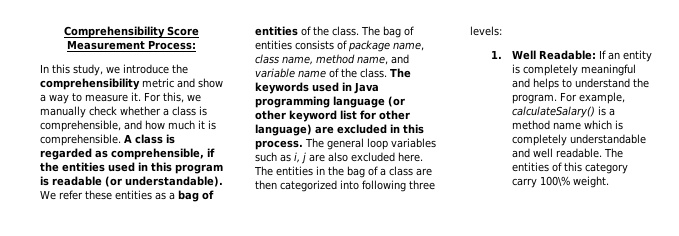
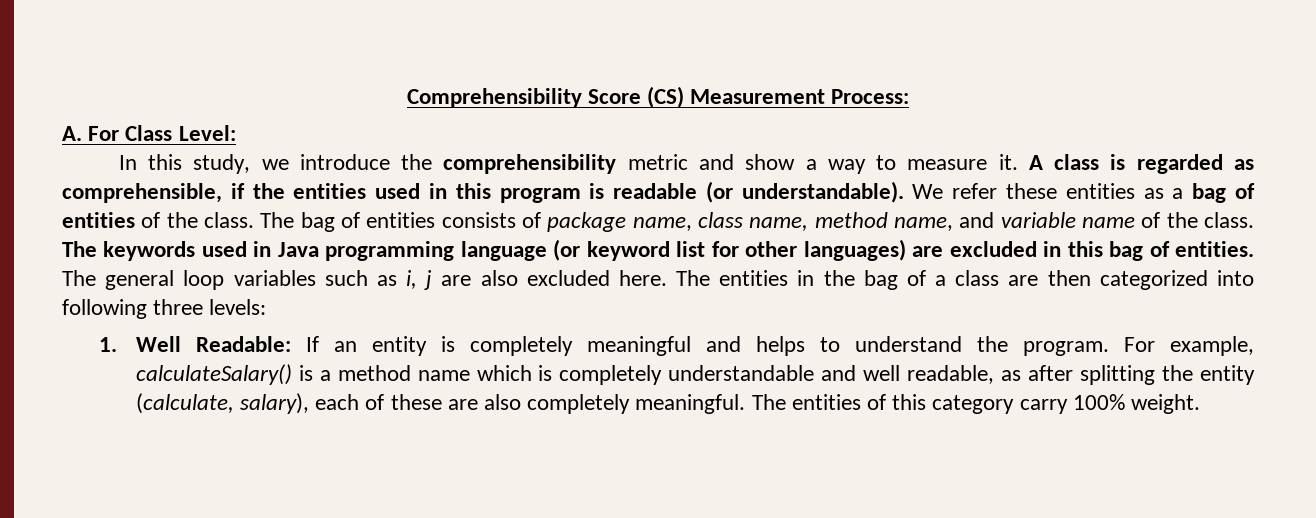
- Comprehensibility Score Measurement Process:
+ Comprehensibility Score (CS) Measurement Process:
+ A. For Class Level:
- For this, we manually check whether a class is comprehensible, and how much it is comprehensible.
- The keywords used in Java programming language (or other keyword list for other language) are excluded in this process.
+ The keywords used in Java programming language (or keyword list for other languages) are excluded in this bag of entities.
- For example, calculateSalary() is a method name which is completely understandable and well readable.
+ For example, calculateSalary() is a method name which is completely understandable and well readable, as after splitting the entity (calculate, salary), each of these are also completely meaningful.
- The entities of this category carry 100\% weight.
+ The entities of this category carry 100% weight.

